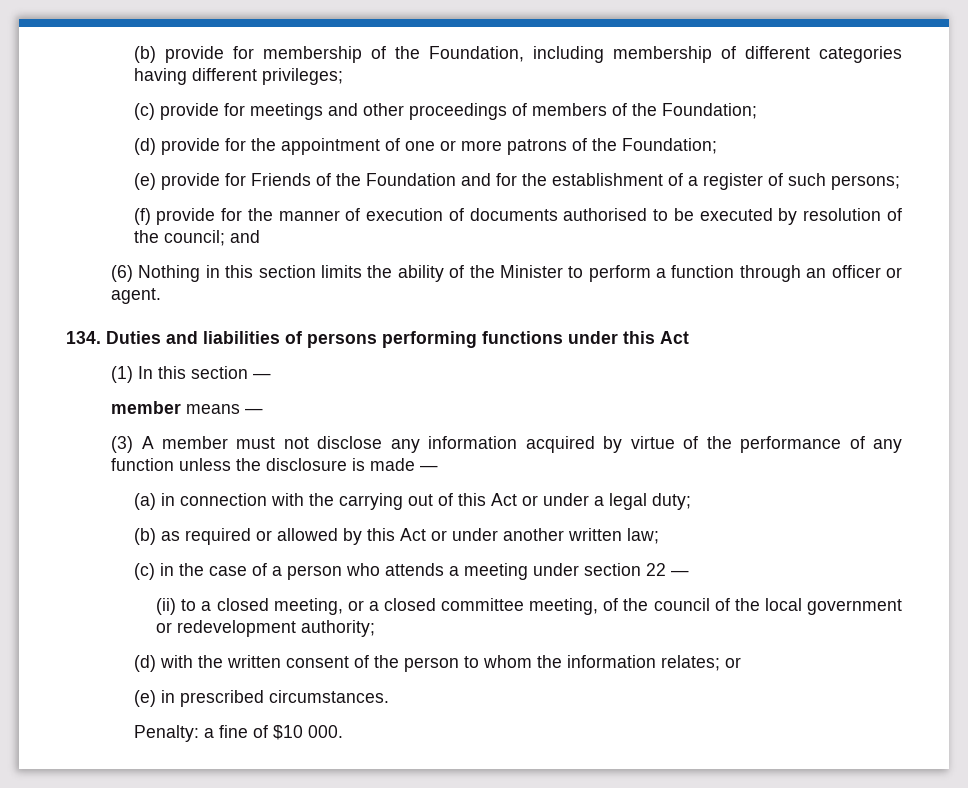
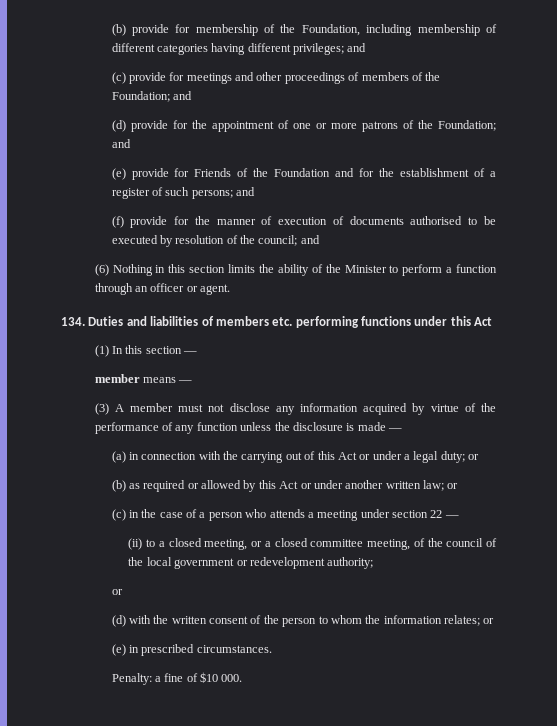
- (b) provide for membership of the Foundation, including membership of different categories having different privileges;
+ (b) provide for membership of the Foundation, including membership of different categories having different privileges; and
- (c) provide for meetings and other proceedings of members of the Foundation;
+ (c) provide for meetings and other proceedings of members of the Foundation; and
- (d) provide for the appointment of one or more patrons of the Foundation;
+ (d) provide for the appointment of one or more patrons of the Foundation; and
- (e) provide for Friends of the Foundation and for the establishment of a register of such persons;
+ (e) provide for Friends of the Foundation and for the establishment of a register of such persons; and
- 134. Duties and liabilities of persons performing functions under this Act
+ 134. Duties and liabilities of members etc. performing functions under this Act
- (a) in connection with the carrying out of this Act or under a legal duty;
+ (a) in connection with the carrying out of this Act or under a legal duty; or
- (b) as required or allowed by this Act or under another written law;
+ (b) as required or allowed by this Act or under another written law; or
  (ii) to a closed meeting, or a closed committee meeting, of the council of the local government or redevelopment authority;
+ or

